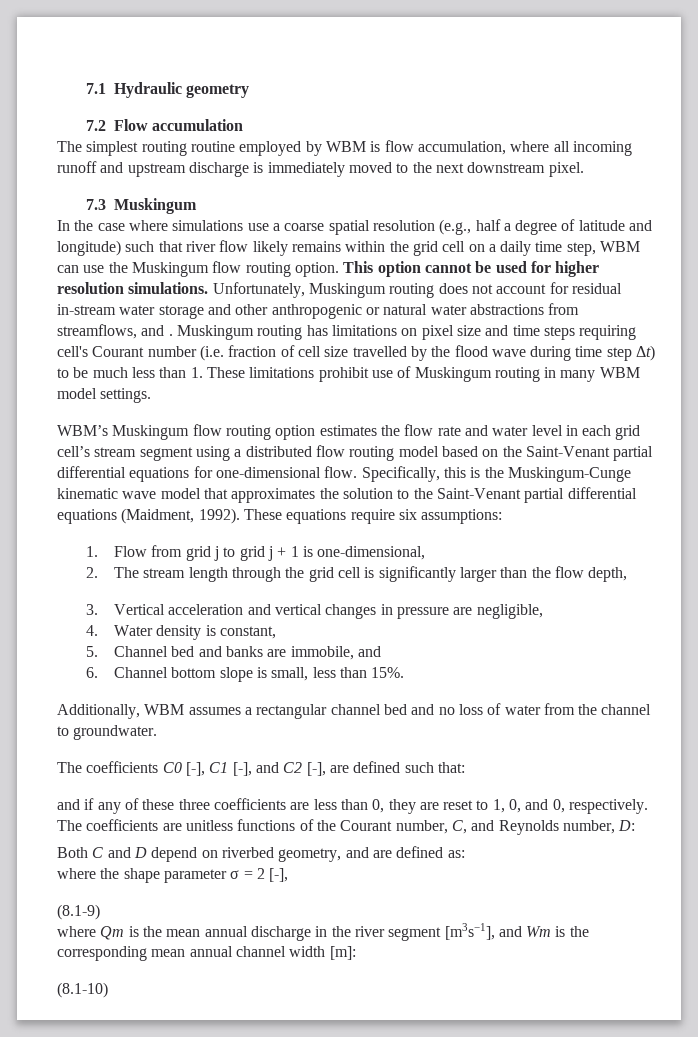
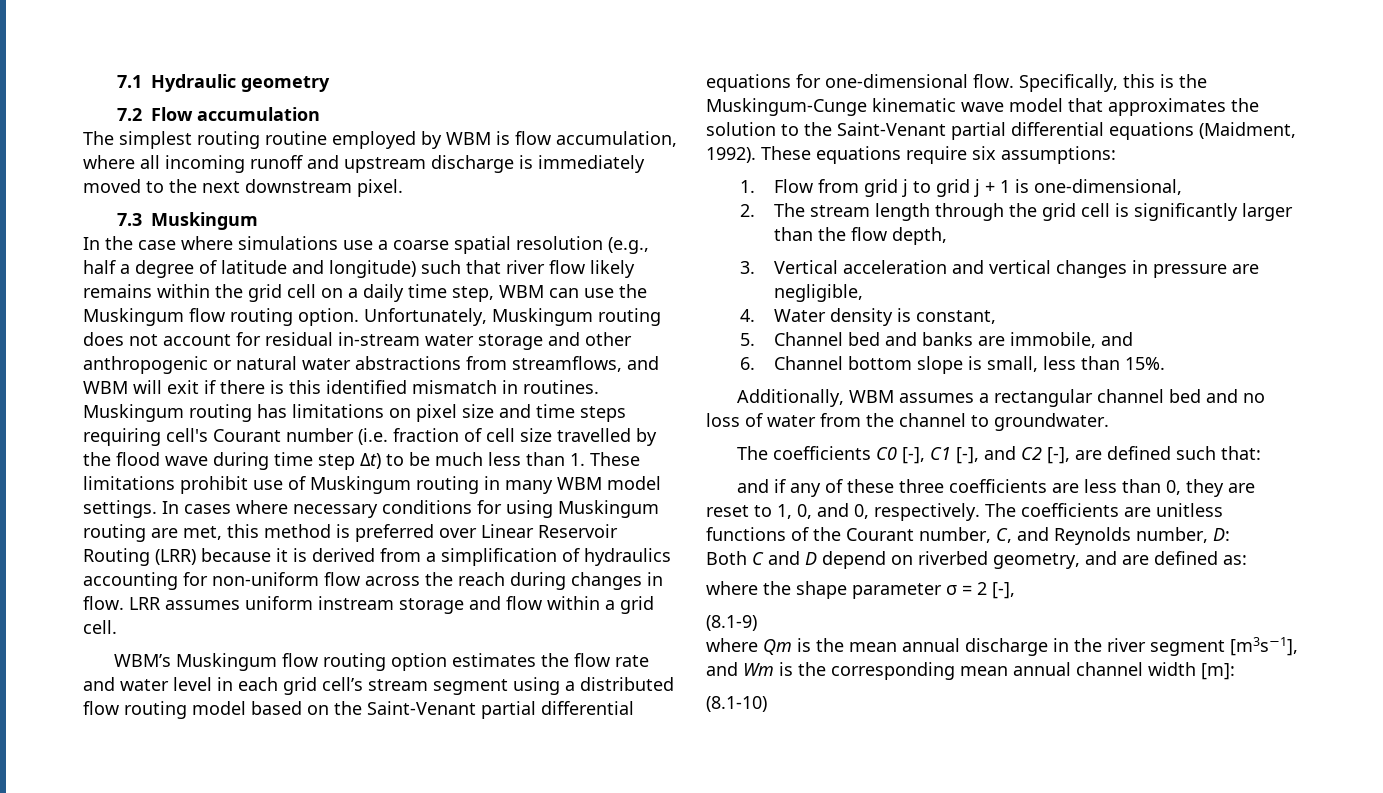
- This option cannot be used for higher resolution simulations.
- Unfortunately, Muskingum routing does not account for residual in-stream water storage and other anthropogenic or natural water abstractions from streamflows, and .
+ Unfortunately, Muskingum routing does not account for residual in-stream water storage and other anthropogenic or natural water abstractions from streamflows, and WBM will exit if there is this identified mismatch in routines.
+ In cases where necessary conditions for using Muskingum routing are met, this method is preferred over Linear Reservoir Routing (LRR) because it is derived from a simplification of hydraulics accounting for non-uniform flow across the reach during changes in flow. LRR assumes uniform instream storage and flow within a grid cell.

